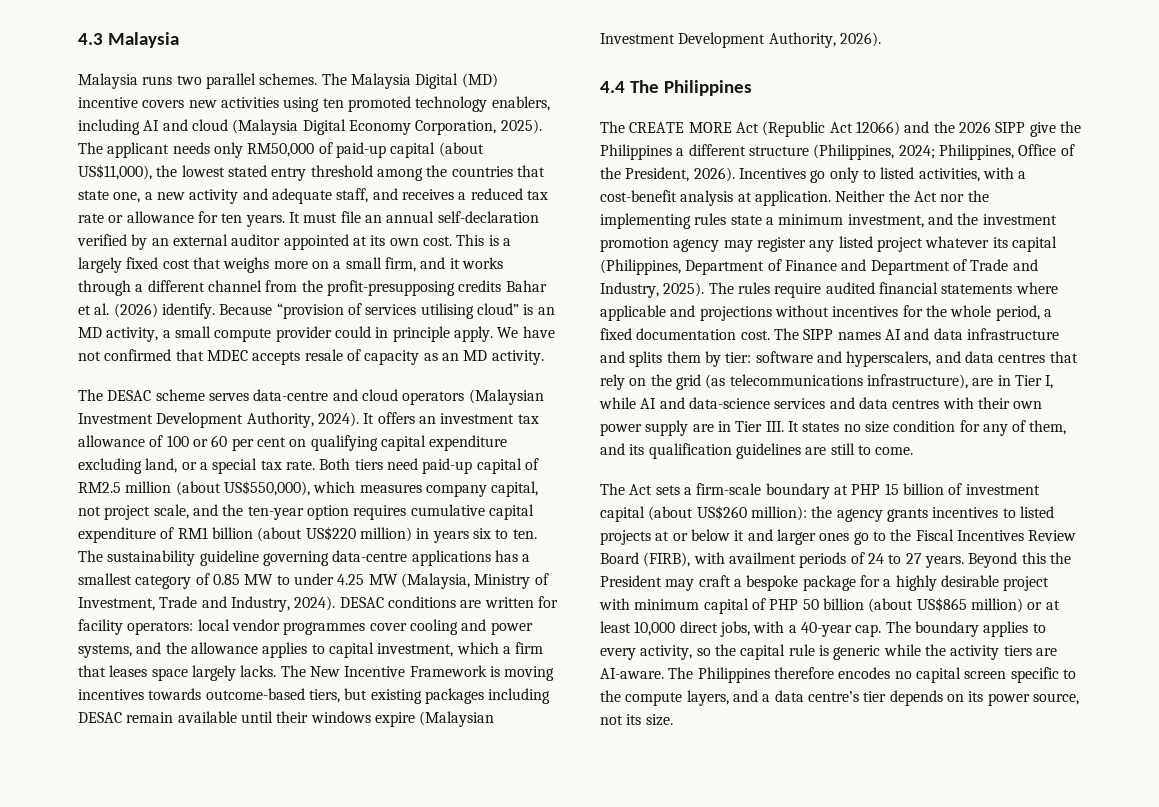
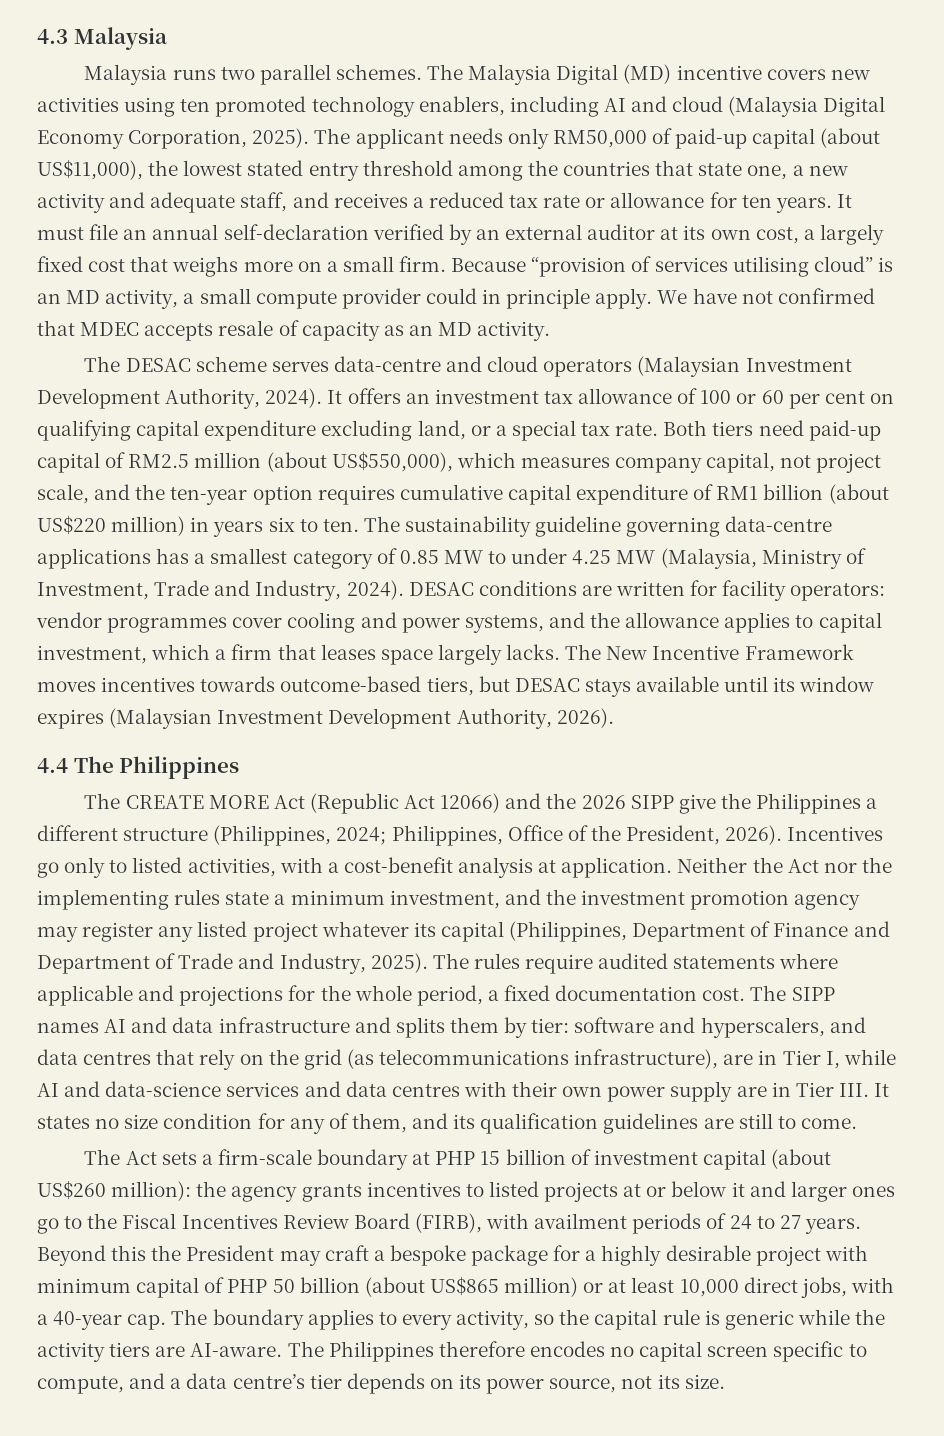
- It must file an annual self-declaration verified by an external auditor appointed at its own cost. This is a largely fixed cost that weighs more on a small firm, and it works through a different channel from the profit-presupposing credits Bahar et al. (2026) identify.
+ It must file an annual self-declaration verified by an external auditor at its own cost, a largely fixed cost that weighs more on a small firm.
- DESAC conditions are written for facility operators: local vendor programmes cover cooling and power systems, and the allowance applies to capital investment, which a firm that leases space largely lacks.
+ DESAC conditions are written for facility operators: vendor programmes cover cooling and power systems, and the allowance applies to capital investment, which a firm that leases space largely lacks.
- The New Incentive Framework is moving incentives towards outcome-based tiers, but existing packages including DESAC remain available until their windows expire (Malaysian Investment Development Authority, 2026).
+ The New Incentive Framework moves incentives towards outcome-based tiers, but DESAC stays available until its window expires (Malaysian Investment Development Authority, 2026).
- The rules require audited financial statements where applicable and projections without incentives for the whole period, a fixed documentation cost.
+ The rules require audited statements where applicable and projections for the whole period, a fixed documentation cost.
- The Philippines therefore encodes no capital screen specific to the compute layers, and a data centre’s tier depends on its power source, not its size.
+ The Philippines therefore encodes no capital screen specific to compute, and a data centre’s tier depends on its power source, not its size.

